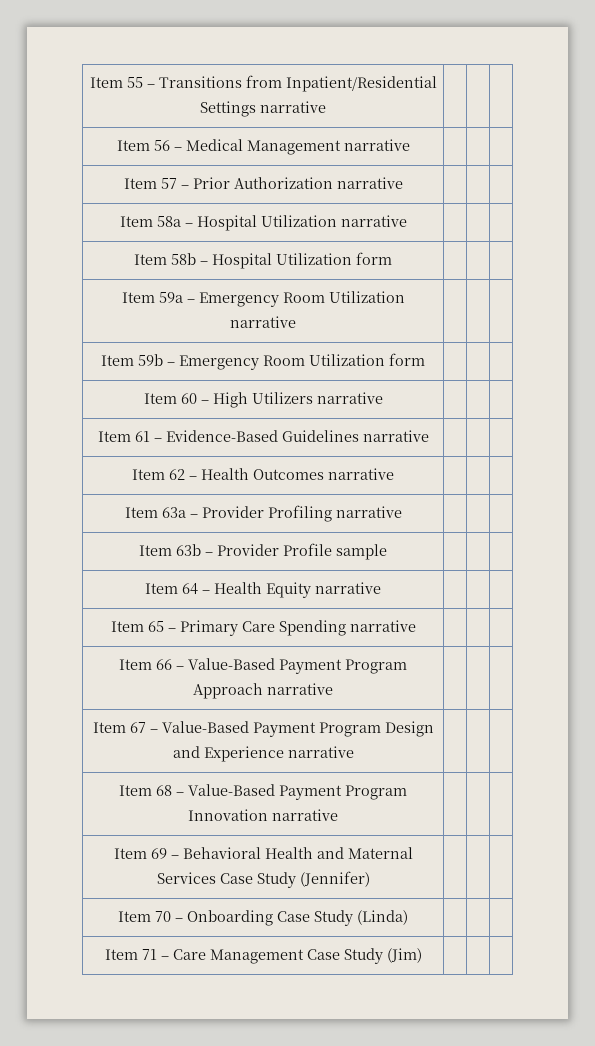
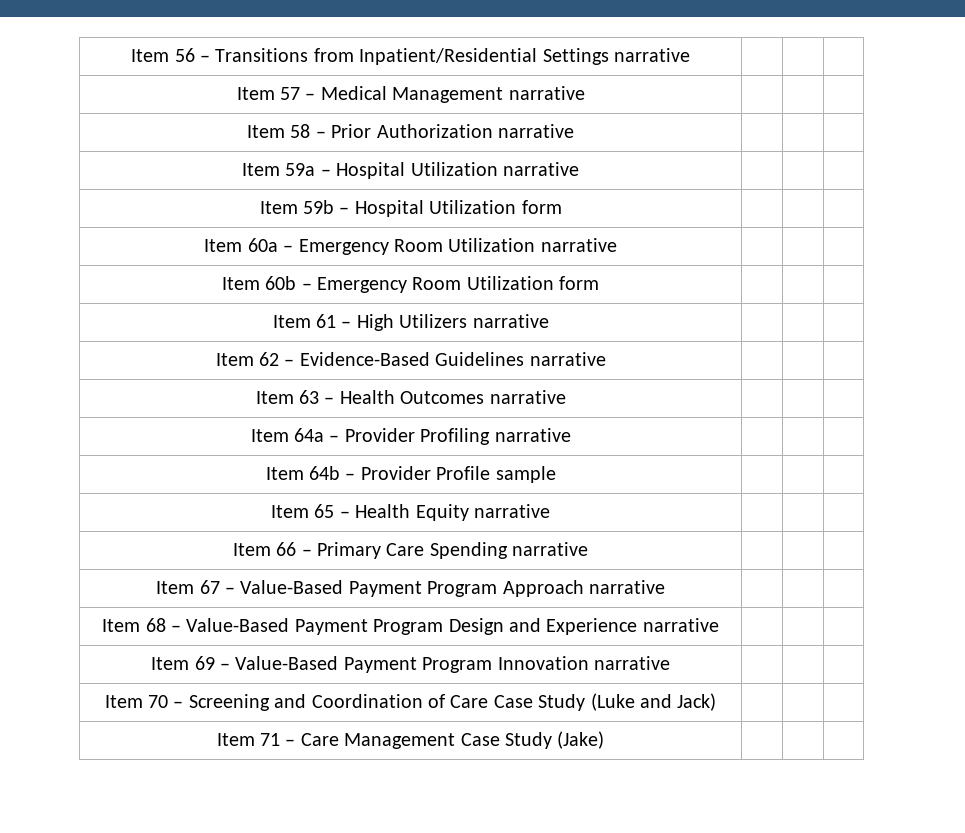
- Item 55 – Transitions from Inpatient/Residential Settings narrative | | |
+ Item 56 – Transitions from Inpatient/Residential Settings narrative | | |
- Item 56 – Medical Management narrative | | |
+ Item 57 – Medical Management narrative | | |
- Item 57 – Prior Authorization narrative | | |
+ Item 58 – Prior Authorization narrative | | |
- Item 58a – Hospital Utilization narrative | | |
+ Item 59a – Hospital Utilization narrative | | |
- Item 58b – Hospital Utilization form | | |
+ Item 59b – Hospital Utilization form | | |
- Item 59a – Emergency Room Utilization narrative | | |
+ Item 60a – Emergency Room Utilization narrative | | |
- Item 59b – Emergency Room Utilization form | | |
+ Item 60b – Emergency Room Utilization form | | |
- Item 60 – High Utilizers narrative | | |
+ Item 61 – High Utilizers narrative | | |
- Item 61 – Evidence-Based Guidelines narrative | | |
+ Item 62 – Evidence-Based Guidelines narrative | | |
- Item 62 – Health Outcomes narrative | | |
+ Item 63 – Health Outcomes narrative | | |
- Item 63a – Provider Profiling narrative | | |
+ Item 64a – Provider Profiling narrative | | |
- Item 63b – Provider Profile sample | | |
+ Item 64b – Provider Profile sample | | |
- Item 64 – Health Equity narrative | | |
+ Item 65 – Health Equity narrative | | |
- Item 65 – Primary Care Spending narrative | | |
+ Item 66 – Primary Care Spending narrative | | |
- Item 66 – Value-Based Payment Program Approach narrative | | |
+ Item 67 – Value-Based Payment Program Approach narrative | | |
- Item 67 – Value-Based Payment Program Design and Experience narrative | | |
+ Item 68 – Value-Based Payment Program Design and Experience narrative | | |
- Item 68 – Value-Based Payment Program Innovation narrative | | |
+ Item 69 – Value-Based Payment Program Innovation narrative | | |
- Item 69 – Behavioral Health and Maternal Services Case Study (Jennifer) | | |
- Item 70 – Onboarding Case Study (Linda) | | |
+ Item 70 – Screening and Coordination of Care Case Study (Luke and Jack) | | |
- Item 71 – Care Management Case Study (Jim) | | |
+ Item 71 – Care Management Case Study (Jake) | | |

